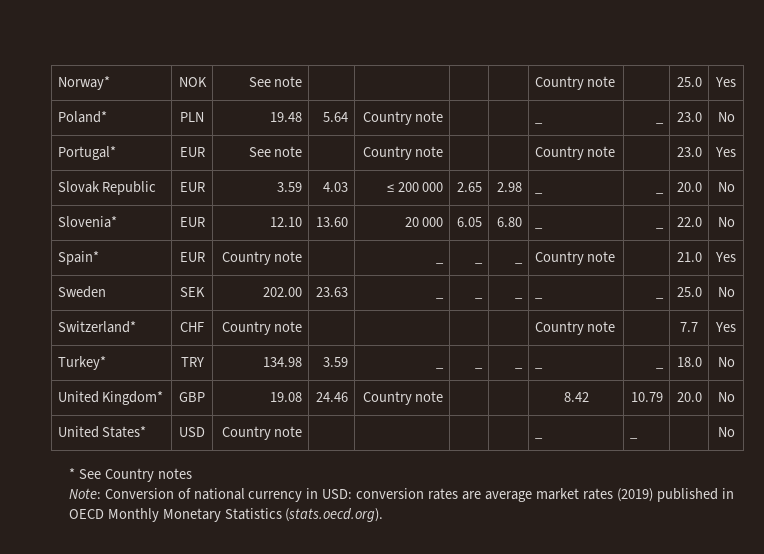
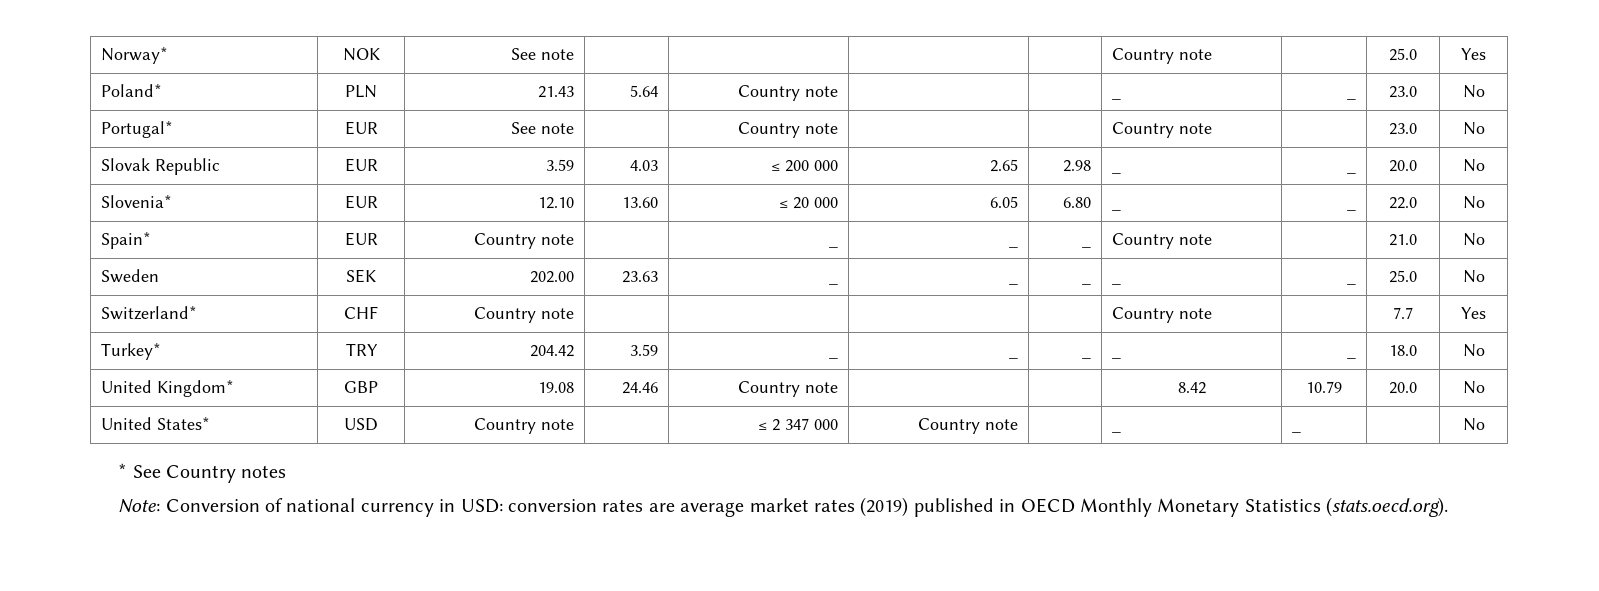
- Poland* | PLN | 19.48 | 5.64 | Country note | | | _ | _ | 23.0 | No
+ Poland* | PLN | 21.43 | 5.64 | Country note | | | _ | _ | 23.0 | No
- Portugal* | EUR | See note | | Country note | | | Country note | | 23.0 | Yes
+ Portugal* | EUR | See note | | Country note | | | Country note | | 23.0 | No
- Slovenia* | EUR | 12.10 | 13.60 | 20 000 | 6.05 | 6.80 | _ | _ | 22.0 | No
+ Slovenia* | EUR | 12.10 | 13.60 | ≤ 20 000 | 6.05 | 6.80 | _ | _ | 22.0 | No
- Spain* | EUR | Country note | | _ | _ | _ | Country note | | 21.0 | Yes
+ Spain* | EUR | Country note | | _ | _ | _ | Country note | | 21.0 | No
- Turkey* | TRY | 134.98 | 3.59 | _ | _ | _ | _ | _ | 18.0 | No
+ Turkey* | TRY | 204.42 | 3.59 | _ | _ | _ | _ | _ | 18.0 | No
- United States* | USD | Country note | | | | | _ | _ | | No
+ United States* | USD | Country note | | ≤ 2 347 000 | Country note | | _ | _ | | No

